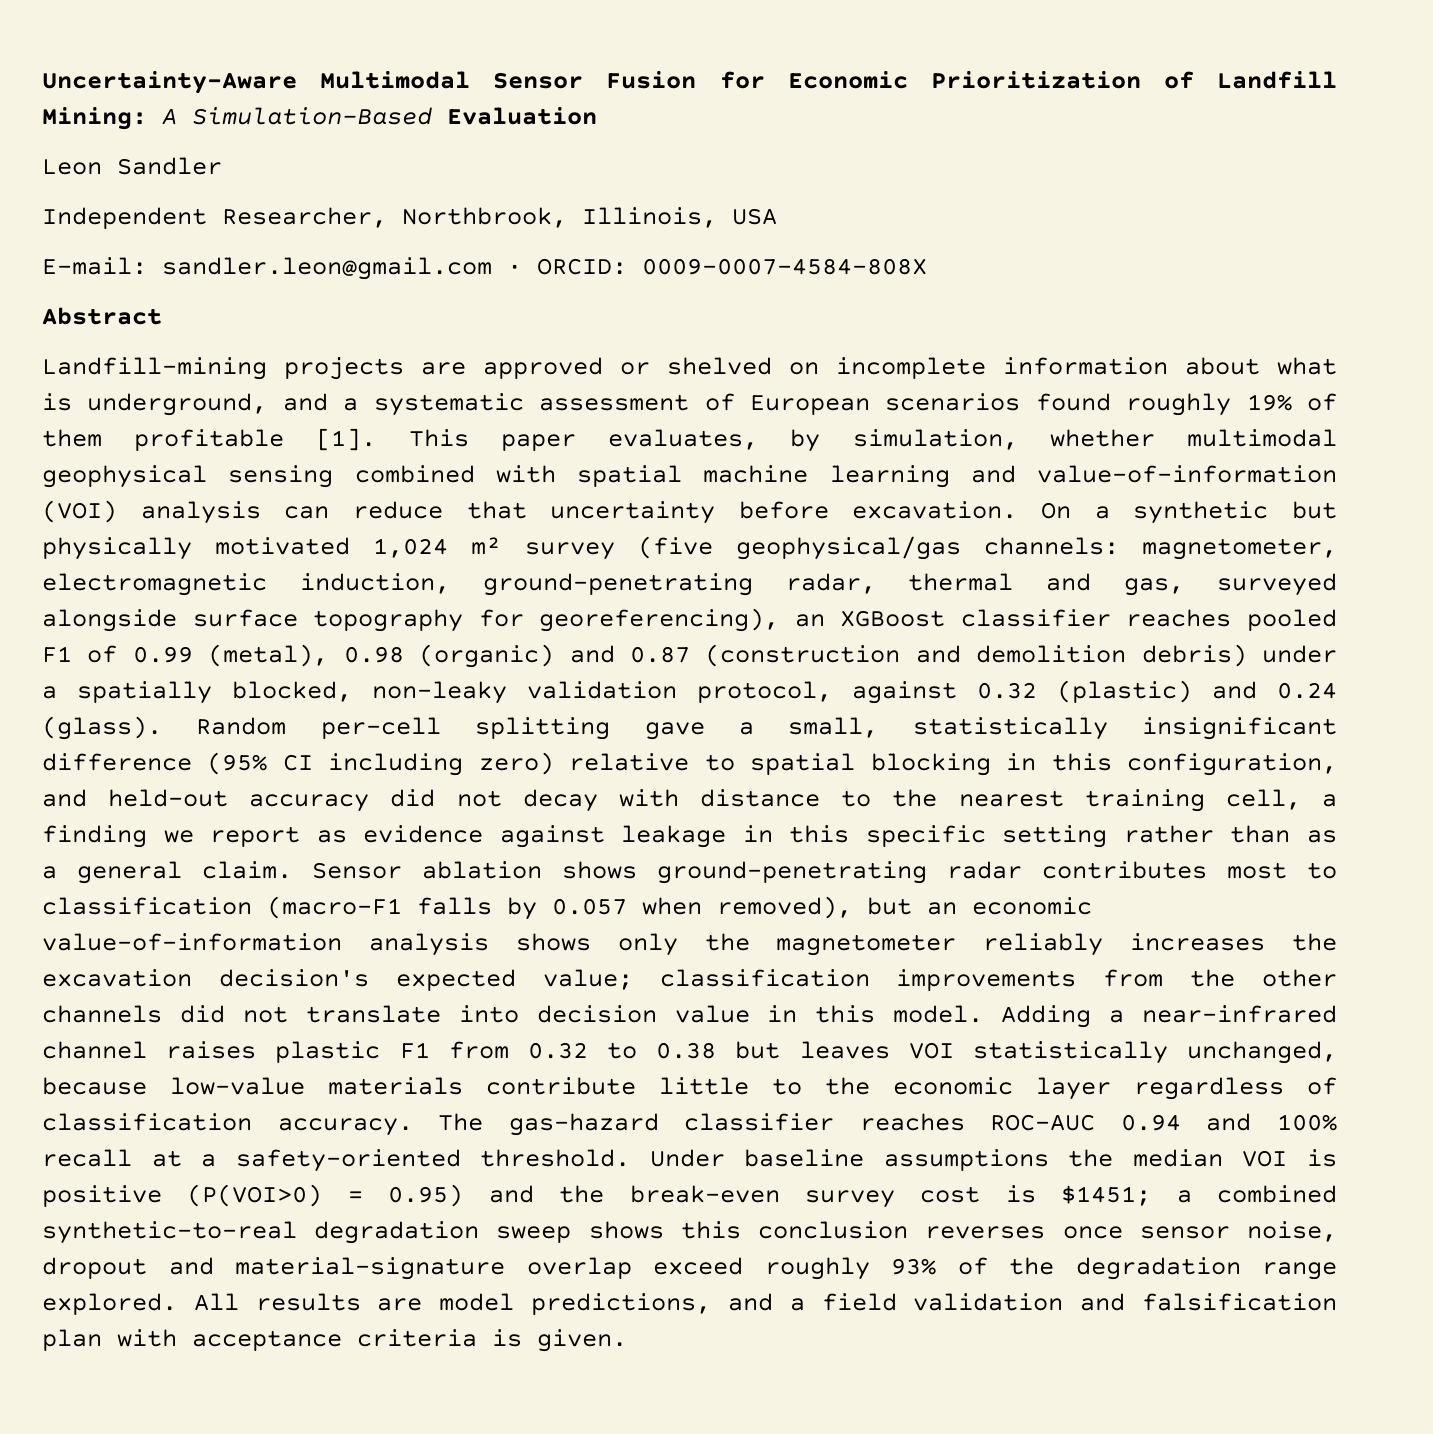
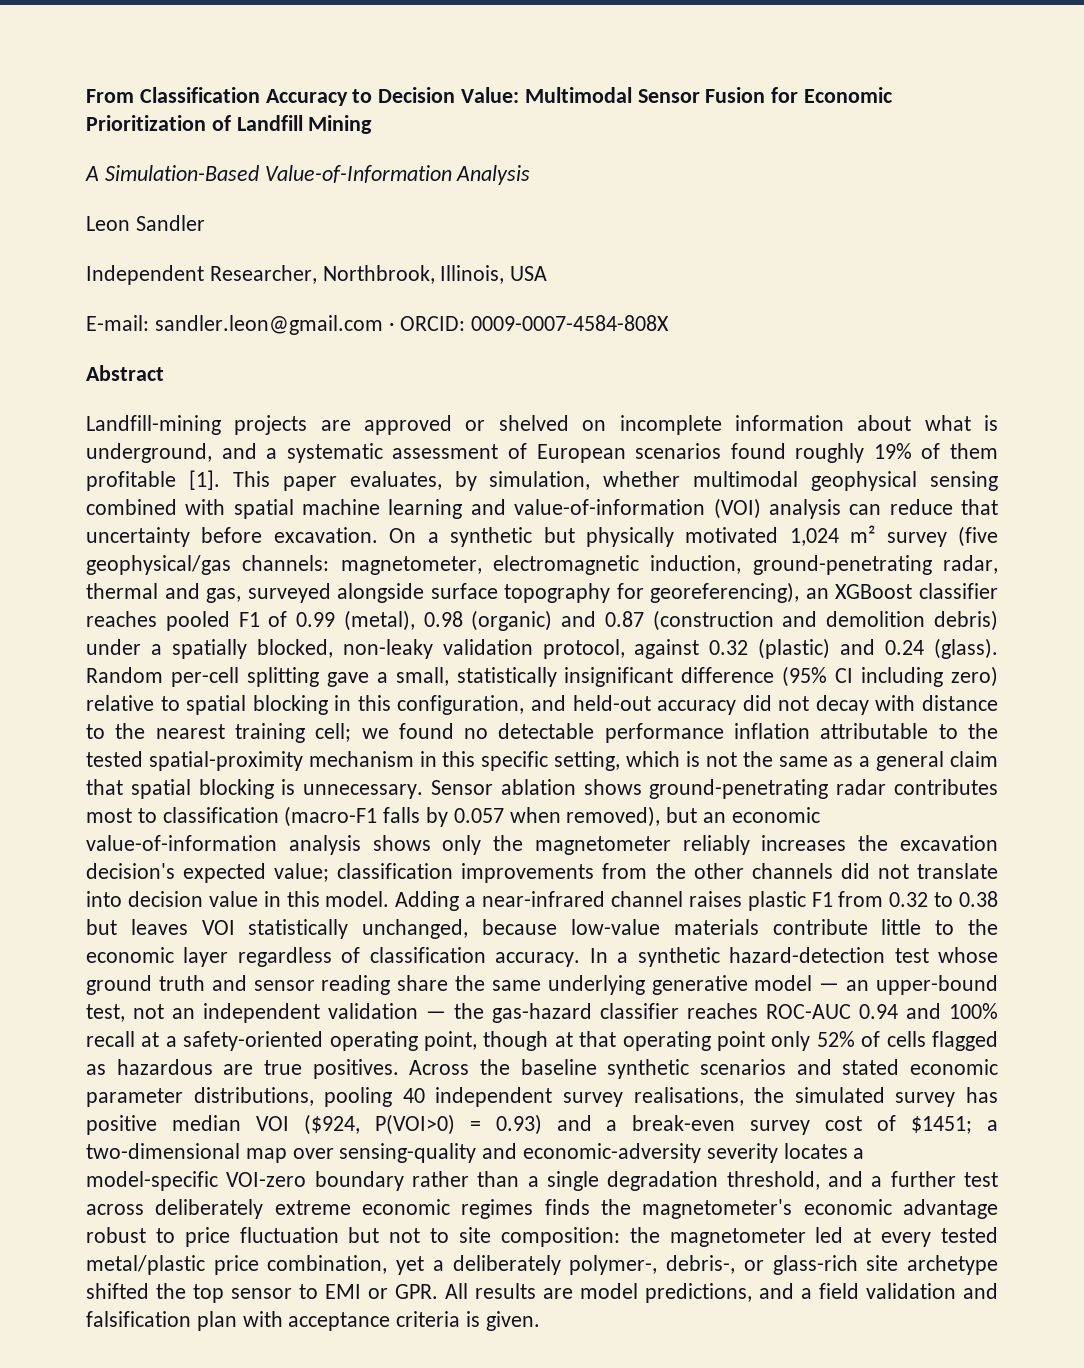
- Uncertainty-Aware Multimodal Sensor Fusion for Economic Prioritization of Landfill Mining: A Simulation-Based Evaluation
+ From Classification Accuracy to Decision Value: Multimodal Sensor Fusion for Economic Prioritization of Landfill Mining
+ A Simulation-Based Value-of-Information Analysis
- Random per-cell splitting gave a small, statistically insignificant difference (95% CI including zero) relative to spatial blocking in this configuration, and held-out accuracy did not decay with distance to the nearest training cell, a finding we report as evidence against leakage in this specific setting rather than as a general claim.
+ Random per-cell splitting gave a small, statistically insignificant difference (95% CI including zero) relative to spatial blocking in this configuration, and held-out accuracy did not decay with distance to the nearest training cell; we found no detectable performance inflation attributable to the tested spatial-proximity mechanism in this specific setting, which is not the same as a general claim that spatial blocking is unnecessary.
- The gas-hazard classifier reaches ROC-AUC 0.94 and 100% recall at a safety-oriented threshold. Under baseline assumptions the median VOI is positive (P(VOI>0) = 0.95) and the break-even survey cost is $1451; a combined synthetic-to-real degradation sweep shows this conclusion reverses once sensor noise, dropout and material-signature overlap exceed roughly 93% of the degradation range explored. All results are model predictions, and a field validation and falsification plan with acceptance criteria is given.
+ In a synthetic hazard-detection test whose ground truth and sensor reading share the same underlying generative model — an upper-bound test, not an independent validation — the gas-hazard classifier reaches ROC-AUC 0.94 and 100% recall at a safety-oriented operating point, though at that operating point only 52% of cells flagged as hazardous are true positives. Across the baseline synthetic scenarios and stated economic parameter distributions, pooling 40 independent survey realisations, the simulated survey has positive median VOI ($924, P(VOI>0) = 0.93) and a break-even survey cost of $1451; a two-dimensional map over sensing-quality and economic-adversity severity locates a model-specific VOI-zero boundary rather than a single degradation threshold, and a further test across deliberately extreme economic regimes finds the magnetometer's economic advantage robust to price fluctuation but not to site composition: the magnetometer led at every tested metal/plastic price combination, yet a deliberately polymer-, debris-, or glass-rich site archetype shifted the top sensor to EMI or GPR. All results are model predictions, and a field validation and falsification plan with acceptance criteria is given.

